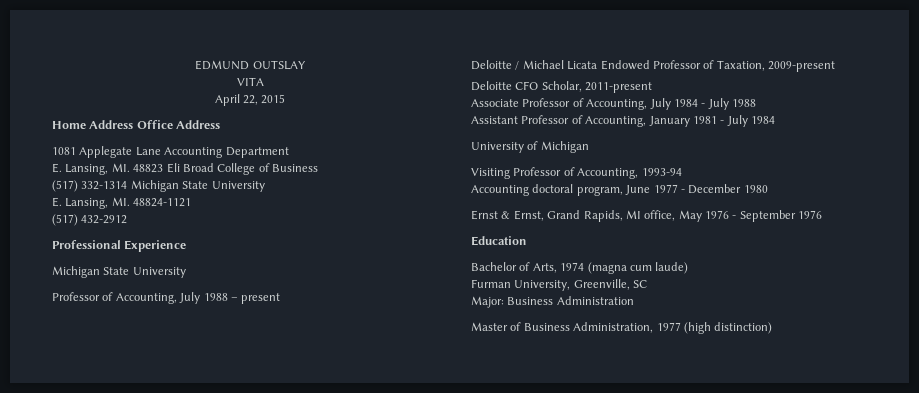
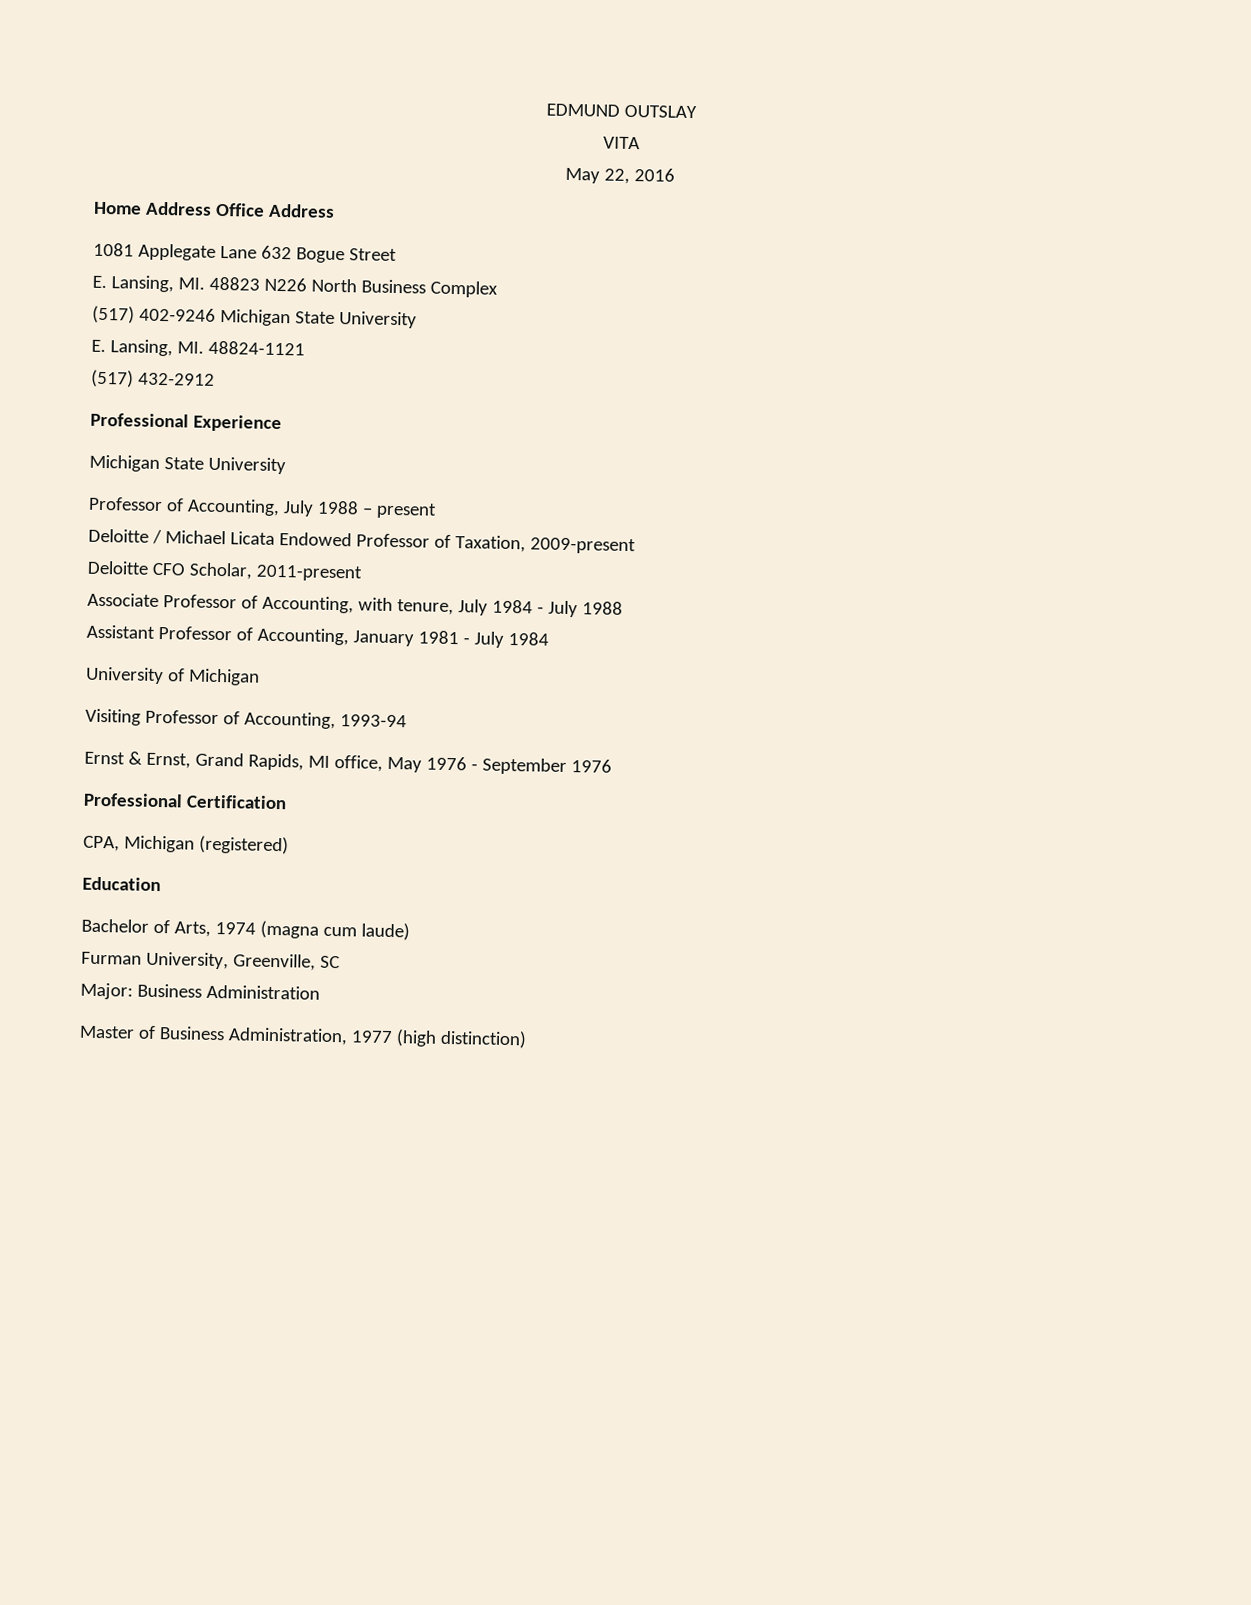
- April 22, 2015
+ May 22, 2016
- 1081 Applegate Lane Accounting Department
+ 1081 Applegate Lane 632 Bogue Street
- E. Lansing, MI. 48823 Eli Broad College of Business
- (517) 332-1314 Michigan State University
+ E. Lansing, MI. 48823 N226 North Business Complex
+ (517) 402-9246 Michigan State University
- Associate Professor of Accounting, July 1984 - July 1988
+ Associate Professor of Accounting, with tenure, July 1984 - July 1988
- Accounting doctoral program, June 1977 - December 1980
+ Professional Certification
+ CPA, Michigan (registered)

